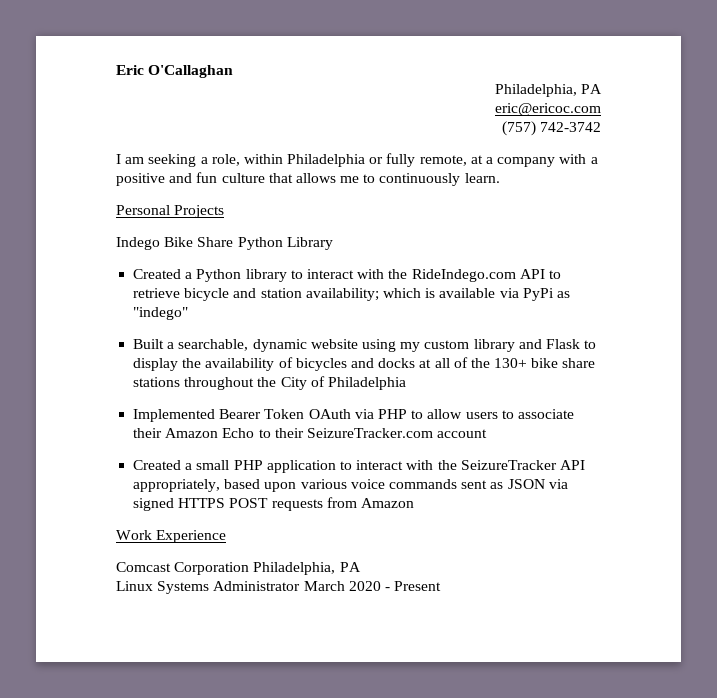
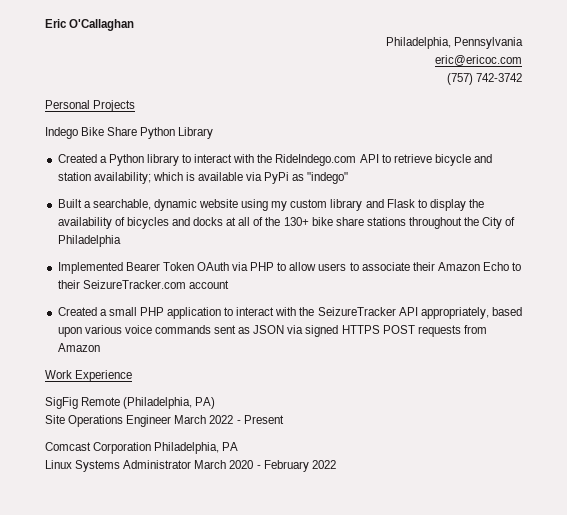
  Eric O'Callaghan
- Philadelphia, PA
+ Philadelphia, Pennsylvania
- I am seeking a role, within Philadelphia or fully remote, at a company with a positive and fun culture that allows me to continuously learn.
+ SigFig Remote (Philadelphia, PA)
+ Site Operations Engineer March 2022 - Present
- Linux Systems Administrator March 2020 - Present
+ Linux Systems Administrator March 2020 - February 2022

